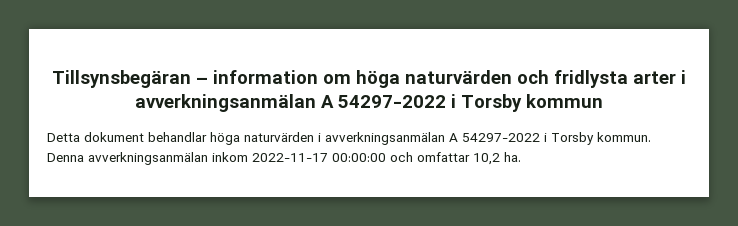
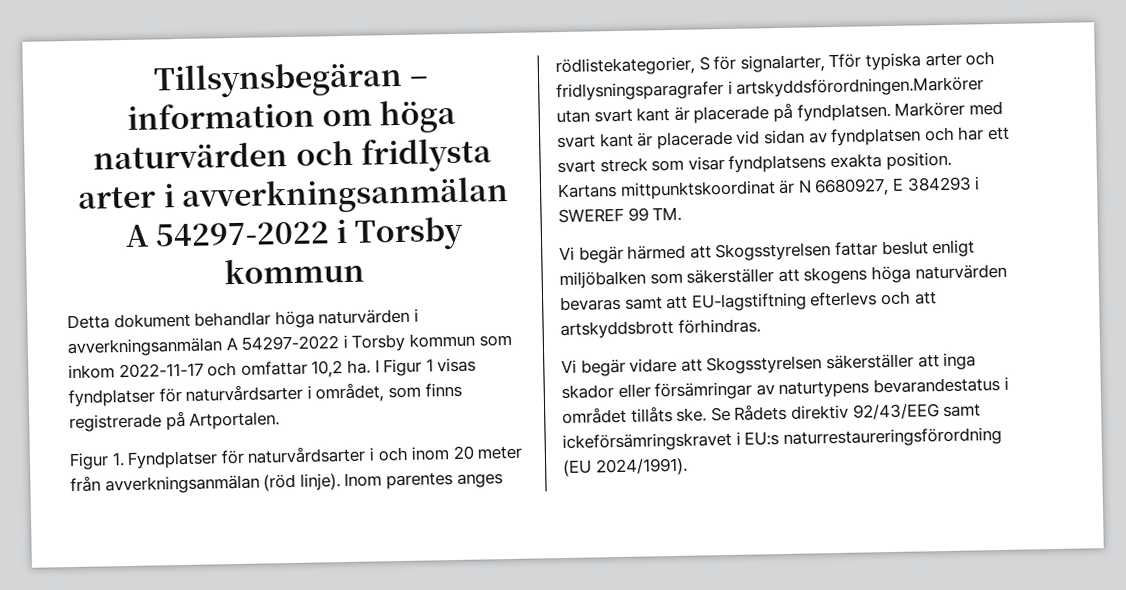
- Detta dokument behandlar höga naturvärden i avverkningsanmälan A 54297-2022 i Torsby kommun. Denna avverkningsanmälan inkom 2022-11-17 00:00:00 och omfattar 10,2 ha.
+ Detta dokument behandlar höga naturvärden i avverkningsanmälan A 54297-2022 i Torsby kommun som inkom 2022-11-17 och omfattar 10,2 ha.
+ I Figur 1 visas fyndplatser för naturvårdsarter i området, som finns registrerade på Artportalen.
+ Figur 1. Fyndplatser för naturvårdsarter i och inom 20 meter från avverkningsanmälan (röd linje). Inom parentes anges rödlistekategorier, S för signalarter, Tför typiska arter och fridlysningsparagrafer i artskyddsförordningen.Markörer utan svart kant är placerade på fyndplatsen. Markörer med svart kant är placerade vid sidan av fyndplatsen och har ett svart streck som visar fyndplatsens exakta position. Kartans mittpunktskoordinat är N 6680927, E 384293 i SWEREF 99 TM.
+ Vi begär härmed att Skogsstyrelsen fattar beslut enligt miljöbalken som säkerställer att skogens höga naturvärden bevaras samt att EU-lagstiftning efterlevs och att artskyddsbrott förhindras.
+ Vi begär vidare att Skogsstyrelsen säkerställer att inga skador eller försämringar av naturtypens bevarandestatus i området tillåts ske. Se Rådets direktiv 92/43/EEG samt ickeförsämringskravet i EU:s naturrestaureringsförordning (EU 2024/1991).

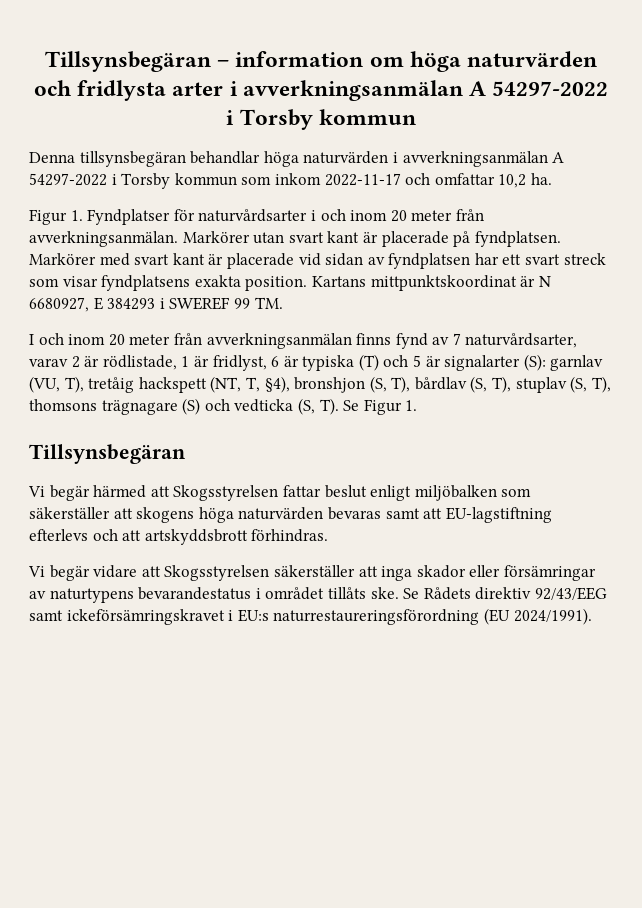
- Detta dokument behandlar höga naturvärden i avverkningsanmälan A 54297-2022 i Torsby kommun som inkom 2022-11-17 och omfattar 10,2 ha. I Figur 1 visas fyndplatser för naturvårdsarter i området, som finns registrerade på Artportalen.
+ Denna tillsynsbegäran behandlar höga naturvärden i avverkningsanmälan A 54297-2022 i Torsby kommun som inkom 2022-11-17 och omfattar 10,2 ha.
- Figur 1. Fyndplatser för naturvårdsarter i och inom 20 meter från avverkningsanmälan (röd linje). Inom parentes anges rödlistekategorier, S för signalarter, Tför typiska arter och fridlysningsparagrafer i artskyddsförordningen.Markörer utan svart kant är placerade på fyndplatsen.
+ Figur 1. Fyndplatser för naturvårdsarter i och inom 20 meter från avverkningsanmälan. Markörer utan svart kant är placerade på fyndplatsen.
- Markörer med svart kant är placerade vid sidan av fyndplatsen och har ett svart streck som visar fyndplatsens exakta position.
+ Markörer med svart kant är placerade vid sidan av fyndplatsen har ett svart streck som visar fyndplatsens exakta position.
+ I och inom 20 meter från avverkningsanmälan finns fynd av 7 naturvårdsarter, varav 2 är rödlistade, 1 är fridlyst, 6 är typiska (T) och 5 är signalarter (S): garnlav (VU, T), tretåig hackspett (NT, T, §4), bronshjon (S, T), bårdlav (S, T), stuplav (S, T), thomsons trägnagare (S) och vedticka (S, T). Se Figur 1.
+ Tillsynsbegäran

